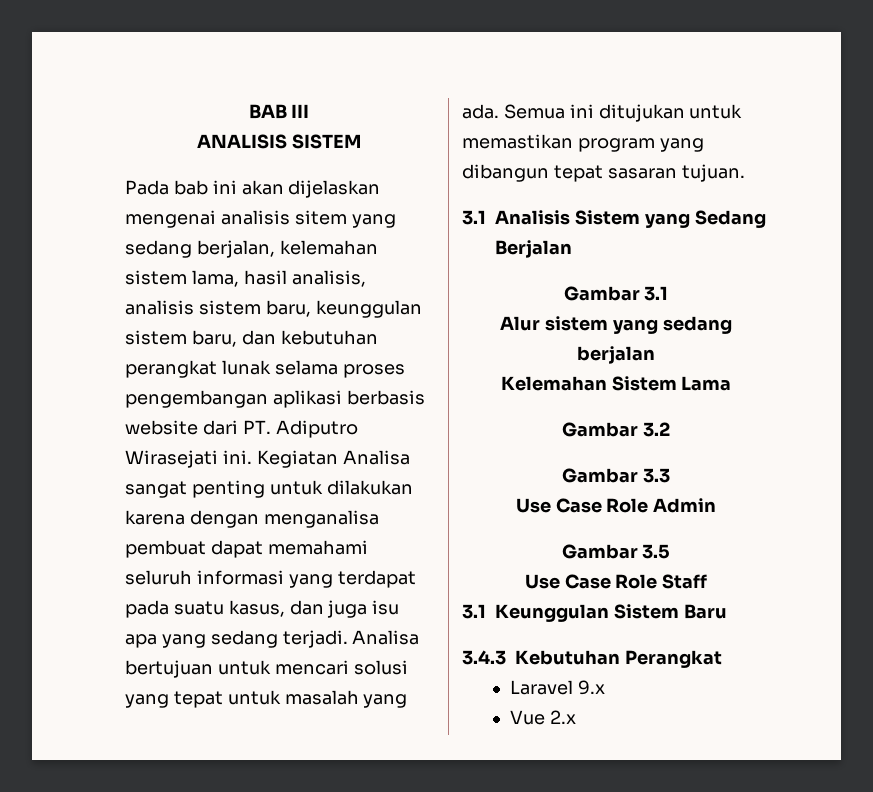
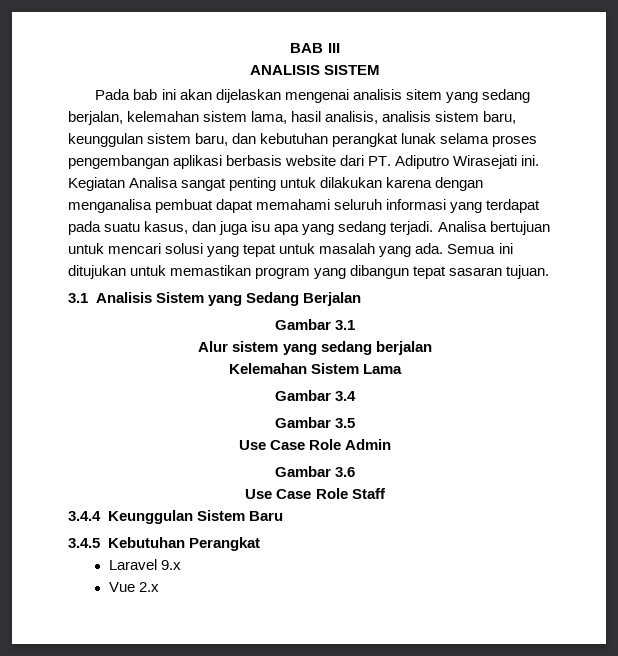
- Gambar 3.2
- Gambar 3.3
+ Gambar 3.4
+ Gambar 3.5
- Gambar 3.5
+ Gambar 3.6
- 3.1 Keunggulan Sistem Baru
+ 3.4.4 Keunggulan Sistem Baru
- 3.4.3 Kebutuhan Perangkat
+ 3.4.5 Kebutuhan Perangkat

